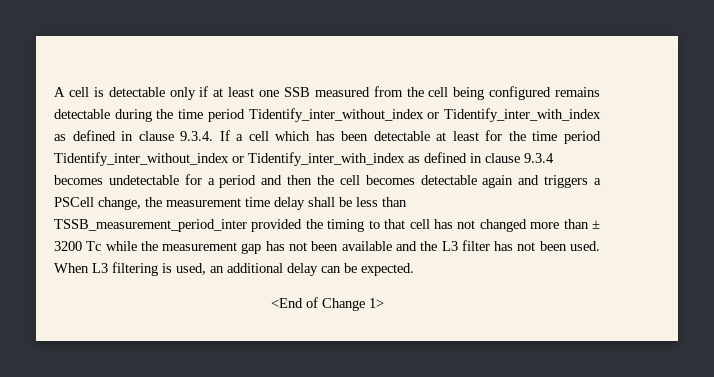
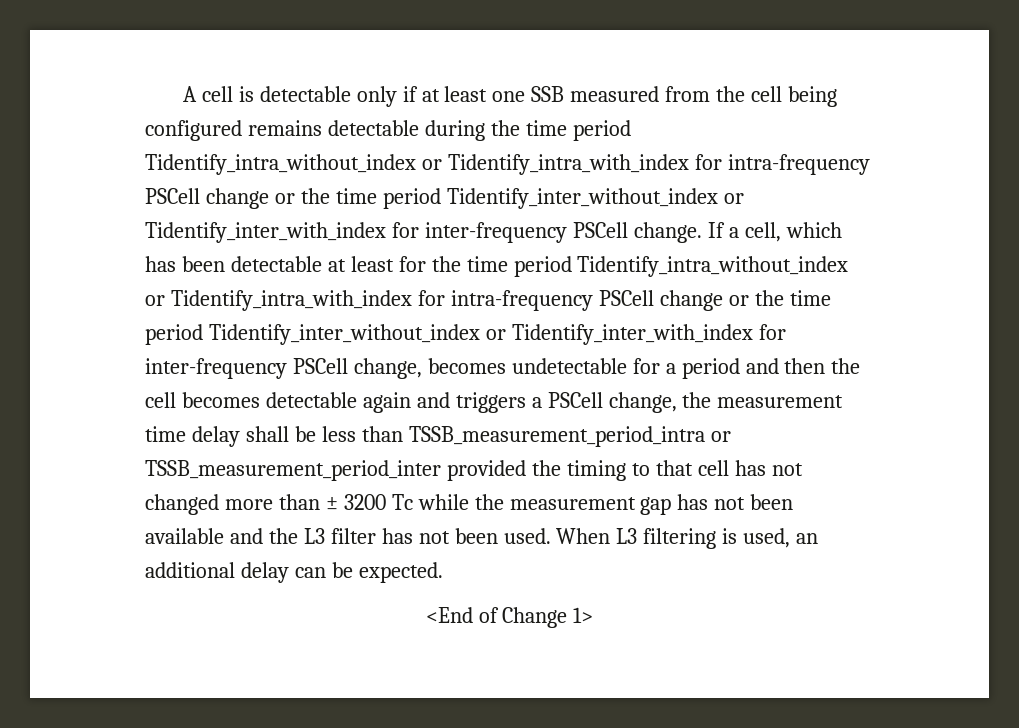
- A cell is detectable only if at least one SSB measured from the cell being configured remains detectable during the time period Tidentify_inter_without_index or Tidentify_inter_with_index as defined in clause 9.3.4. If a cell which has been detectable at least for the time period Tidentify_inter_without_index or Tidentify_inter_with_index as defined in clause 9.3.4 becomes undetectable for a period and then the cell becomes detectable again and triggers a PSCell change, the measurement time delay shall be less than TSSB_measurement_period_inter provided the timing to that cell has not changed more than ± 3200 Tc while the measurement gap has not been available and the L3 filter has not been used.
+ A cell is detectable only if at least one SSB measured from the cell being configured remains detectable during the time period Tidentify_intra_without_index or Tidentify_intra_with_index for intra-frequency PSCell change or the time period Tidentify_inter_without_index or Tidentify_inter_with_index for inter-frequency PSCell change. If a cell, which has been detectable at least for the time period Tidentify_intra_without_index or Tidentify_intra_with_index for intra-frequency PSCell change or the time period Tidentify_inter_without_index or Tidentify_inter_with_index for inter-frequency PSCell change, becomes undetectable for a period and then the cell becomes detectable again and triggers a PSCell change, the measurement time delay shall be less than TSSB_measurement_period_intra or TSSB_measurement_period_inter provided the timing to that cell has not changed more than ± 3200 Tc while the measurement gap has not been available and the L3 filter has not been used.

